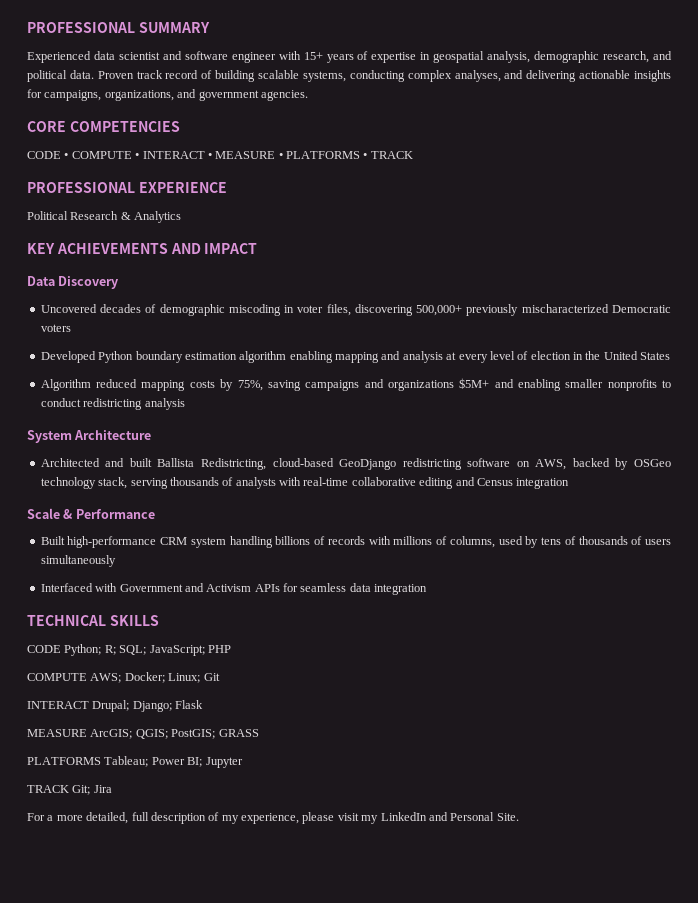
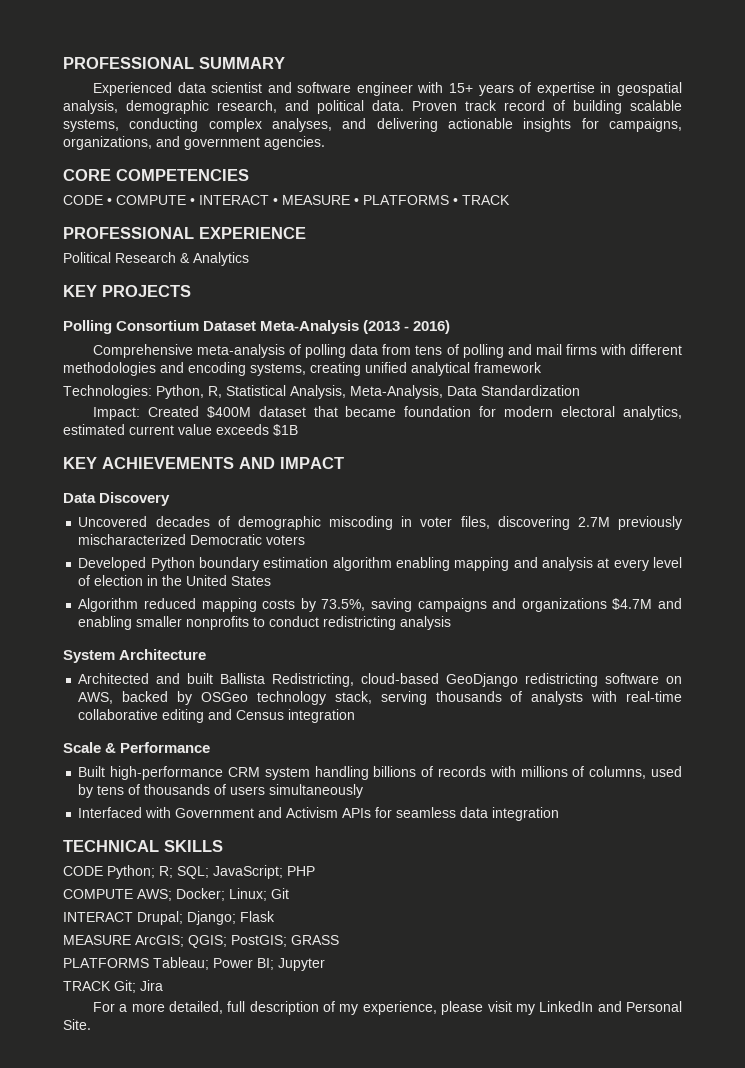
+ KEY PROJECTS
+ Polling Consortium Dataset Meta-Analysis (2013 - 2016)
+ Comprehensive meta-analysis of polling data from tens of polling and mail firms with different methodologies and encoding systems, creating unified analytical framework
+ Technologies: Python, R, Statistical Analysis, Meta-Analysis, Data Standardization
+ Impact: Created $400M dataset that became foundation for modern electoral analytics, estimated current value exceeds $1B
- Uncovered decades of demographic miscoding in voter files, discovering 500,000+ previously mischaracterized Democratic voters
+ Uncovered decades of demographic miscoding in voter files, discovering 2.7M previously mischaracterized Democratic voters
- Algorithm reduced mapping costs by 75%, saving campaigns and organizations $5M+ and enabling smaller nonprofits to conduct redistricting analysis
+ Algorithm reduced mapping costs by 73.5%, saving campaigns and organizations $4.7M and enabling smaller nonprofits to conduct redistricting analysis

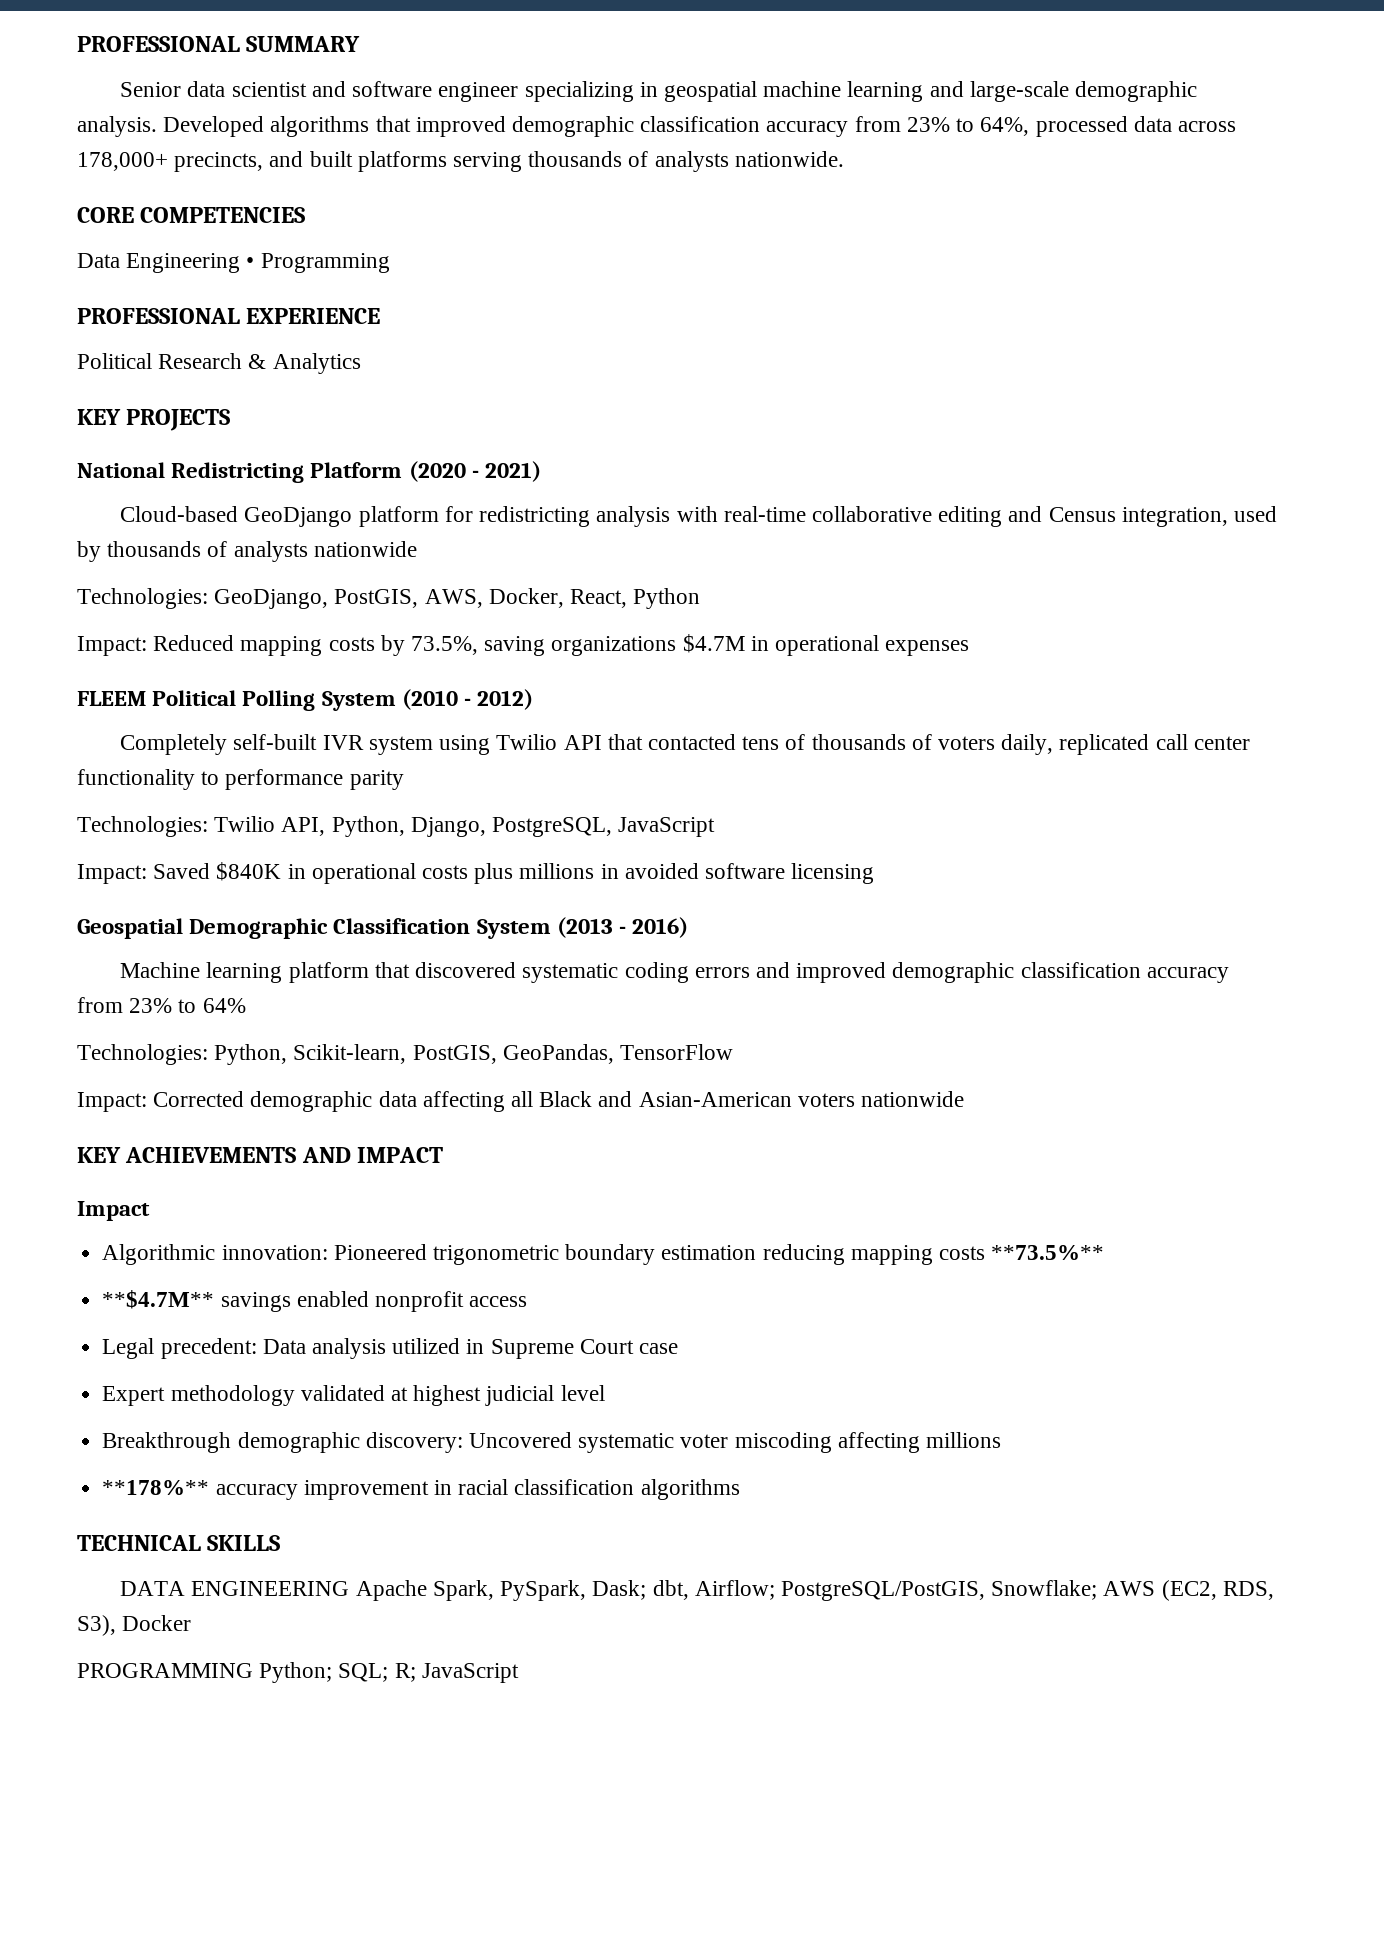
- Experienced data scientist and software engineer with 15+ years of expertise in geospatial analysis, demographic research, and political data. Proven track record of building scalable systems, conducting complex analyses, and delivering actionable insights for campaigns, organizations, and government agencies.
+ Senior data scientist and software engineer specializing in geospatial machine learning and large-scale demographic analysis. Developed algorithms that improved demographic classification accuracy from 23% to 64%, processed data across 178,000+ precincts, and built platforms serving thousands of analysts nationwide.
  CORE COMPETENCIES
- CODE • COMPUTE • INTERACT • MEASURE • PLATFORMS • TRACK
+ Data Engineering • Programming
- Polling Consortium Dataset Meta-Analysis (2013 - 2016)
- Comprehensive meta-analysis of polling data from tens of polling and mail firms with different methodologies and encoding systems, creating unified analytical framework
- Technologies: Python, R, Statistical Analysis, Meta-Analysis, Data Standardization
- Impact: Created $400M dataset that became foundation for modern electoral analytics, estimated current value exceeds $1B
+ National Redistricting Platform (2020 - 2021)
+ Cloud-based GeoDjango platform for redistricting analysis with real-time collaborative editing and Census integration, used by thousands of analysts nationwide
+ Technologies: GeoDjango, PostGIS, AWS, Docker, React, Python
+ Impact: Reduced mapping costs by 73.5%, saving organizations $4.7M in operational expenses
+ FLEEM Political Polling System (2010 - 2012)
+ Completely self-built IVR system using Twilio API that contacted tens of thousands of voters daily, replicated call center functionality to performance parity
+ Technologies: Twilio API, Python, Django, PostgreSQL, JavaScript
+ Impact: Saved $840K in operational costs plus millions in avoided software licensing
+ Geospatial Demographic Classification System (2013 - 2016)
+ Machine learning platform that discovered systematic coding errors and improved demographic classification accuracy from 23% to 64%
+ Technologies: Python, Scikit-learn, PostGIS, GeoPandas, TensorFlow
+ Impact: Corrected demographic data affecting all Black and Asian-American voters nationwide
  KEY ACHIEVEMENTS AND IMPACT
- Data Discovery
- Uncovered decades of demographic miscoding in voter files, discovering 2.7M previously mischaracterized Democratic voters
- Developed Python boundary estimation algorithm enabling mapping and analysis at every level of election in the United States
- Algorithm reduced mapping costs by 73.5%, saving campaigns and organizations $4.7M and enabling smaller nonprofits to conduct redistricting analysis
- System Architecture
- Architected and built Ballista Redistricting, cloud-based GeoDjango redistricting software on AWS, backed by OSGeo technology stack, serving thousands of analysts with real-time collaborative editing and Census integration
- Scale & Performance
- Built high-performance CRM system handling billions of records with millions of columns, used by tens of thousands of users simultaneously
- Interfaced with Government and Activism APIs for seamless data integration
+ Impact
+ Algorithmic innovation: Pioneered trigonometric boundary estimation reducing mapping costs **73.5%**
+ **$4.7M** savings enabled nonprofit access
+ Legal precedent: Data analysis utilized in Supreme Court case
+ Expert methodology validated at highest judicial level
+ Breakthrough demographic discovery: Uncovered systematic voter miscoding affecting millions
+ **178%** accuracy improvement in racial classification algorithms
  TECHNICAL SKILLS
- CODE Python; R; SQL; JavaScript; PHP
- COMPUTE AWS; Docker; Linux; Git
- INTERACT Drupal; Django; Flask
- MEASURE ArcGIS; QGIS; PostGIS; GRASS
- PLATFORMS Tableau; Power BI; Jupyter
- TRACK Git; Jira
- For a more detailed, full description of my experience, please visit my LinkedIn and Personal Site.
+ DATA ENGINEERING Apache Spark, PySpark, Dask; dbt, Airflow; PostgreSQL/PostGIS, Snowflake; AWS (EC2, RDS, S3), Docker
+ PROGRAMMING Python; SQL; R; JavaScript

